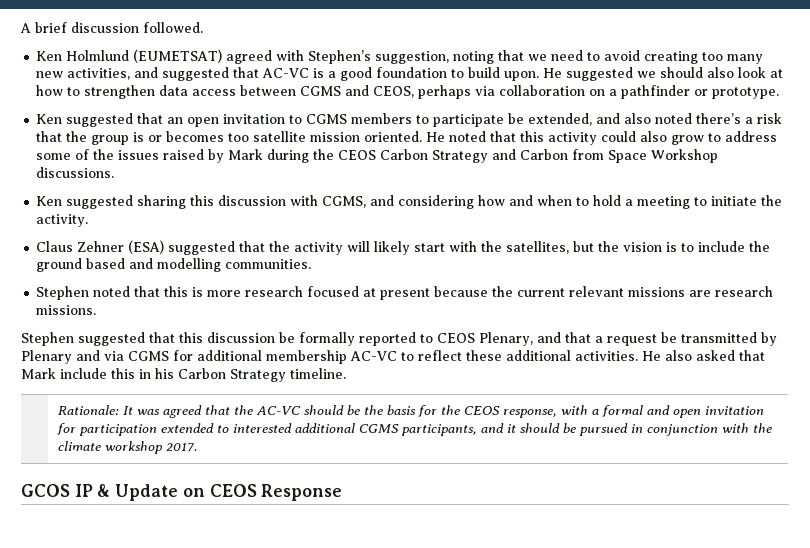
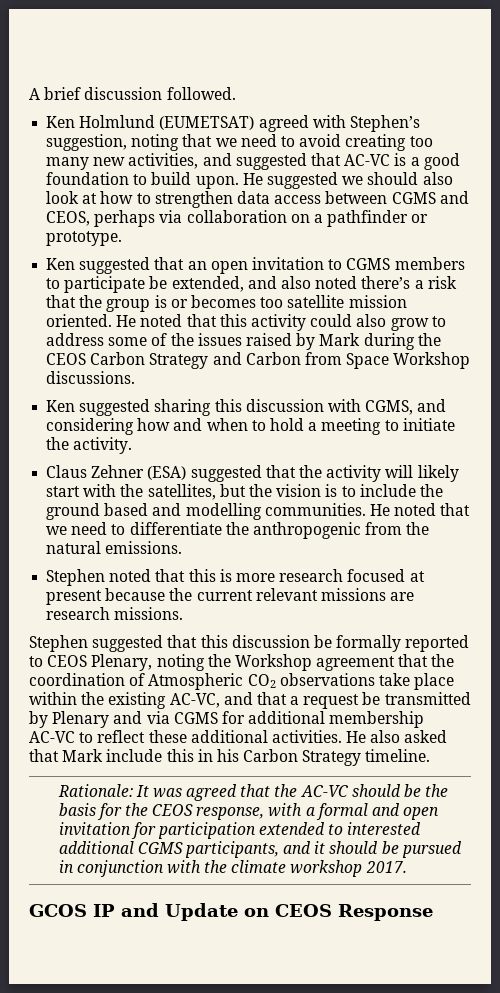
+ He noted that we need to differentiate the anthropogenic from the natural emissions.
- Stephen suggested that this discussion be formally reported to CEOS Plenary, and that a request be transmitted by Plenary and via CGMS for additional membership AC-VC to reflect these additional activities.
+ Stephen suggested that this discussion be formally reported to CEOS Plenary, noting the Workshop agreement that the coordination of Atmospheric CO2 observations take place within the existing AC-VC, and that a request be transmitted by Plenary and via CGMS for additional membership AC-VC to reflect these additional activities.
- GCOS IP & Update on CEOS Response
+ GCOS IP and Update on CEOS Response

